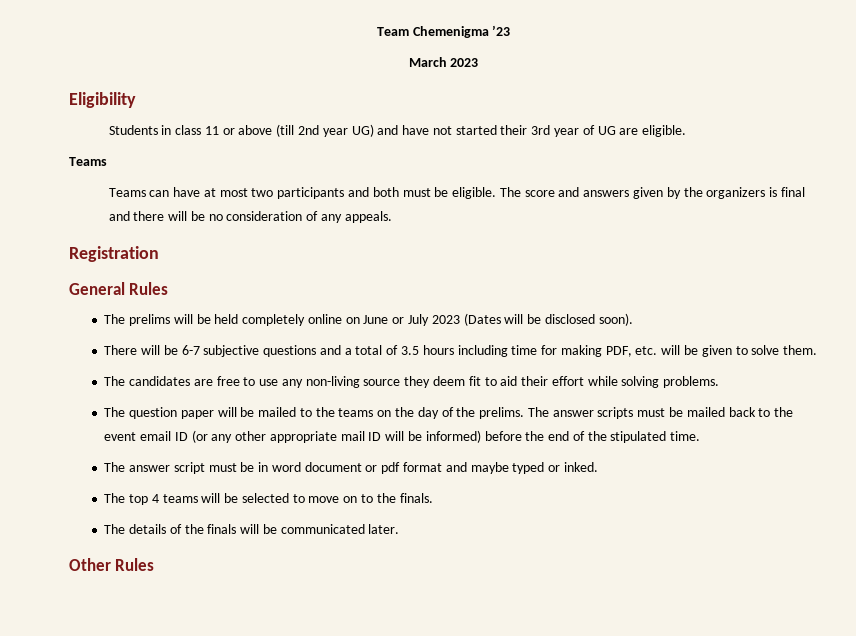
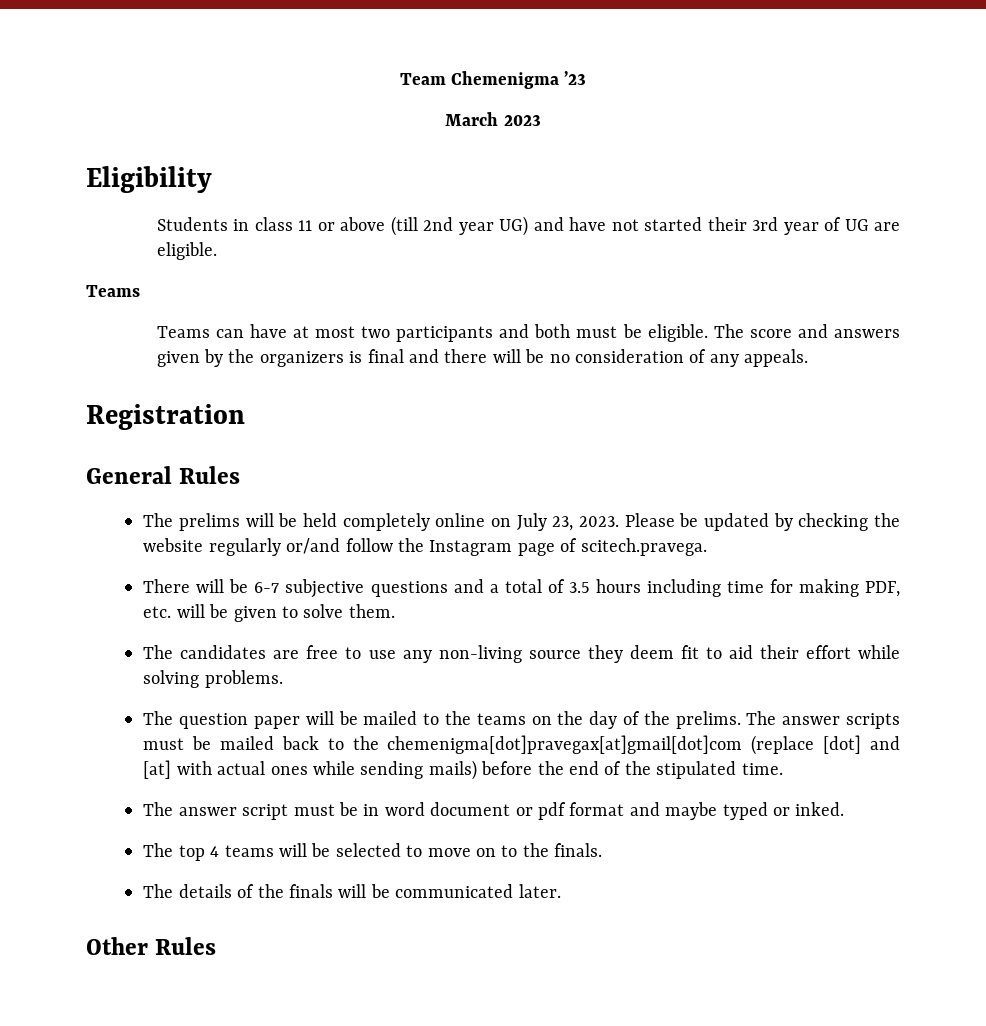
- The prelims will be held completely online on June or July 2023 (Dates will be disclosed soon).
+ The prelims will be held completely online on July 23, 2023. Please be updated by checking the website regularly or/and follow the Instagram page of scitech.pravega.
- The answer scripts must be mailed back to the event email ID (or any other appropriate mail ID will be informed) before the end of the stipulated time.
+ The answer scripts must be mailed back to the chemenigma[dot]pravegax[at]gmail[dot]com (replace [dot] and [at] with actual ones while sending mails) before the end of the stipulated time.

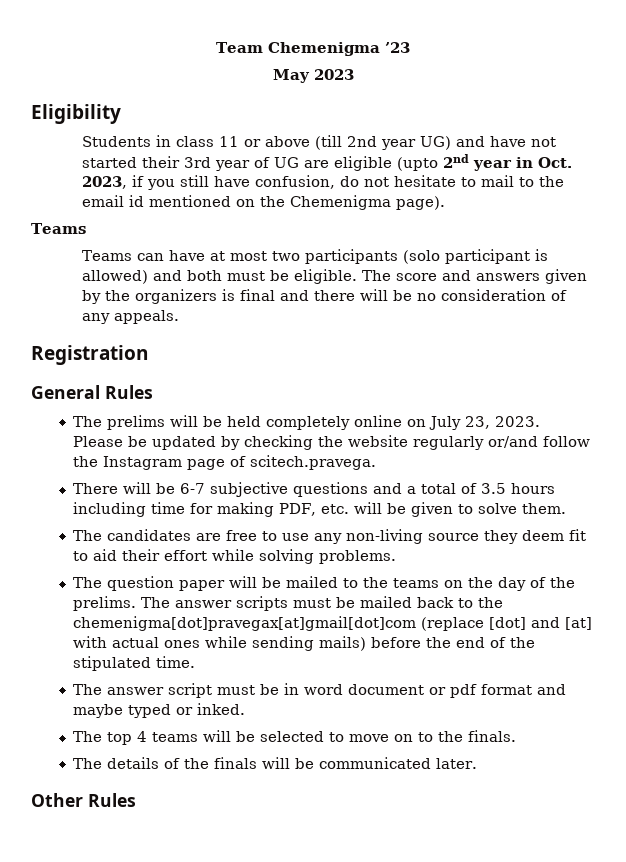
- March 2023
+ May 2023
- Students in class 11 or above (till 2nd year UG) and have not started their 3rd year of UG are eligible.
+ Students in class 11 or above (till 2nd year UG) and have not started their 3rd year of UG are eligible (upto 2nd year in Oct. 2023, if you still have confusion, do not hesitate to mail to the email id mentioned on the Chemenigma page).
- Teams can have at most two participants and both must be eligible.
+ Teams can have at most two participants (solo participant is allowed) and both must be eligible.

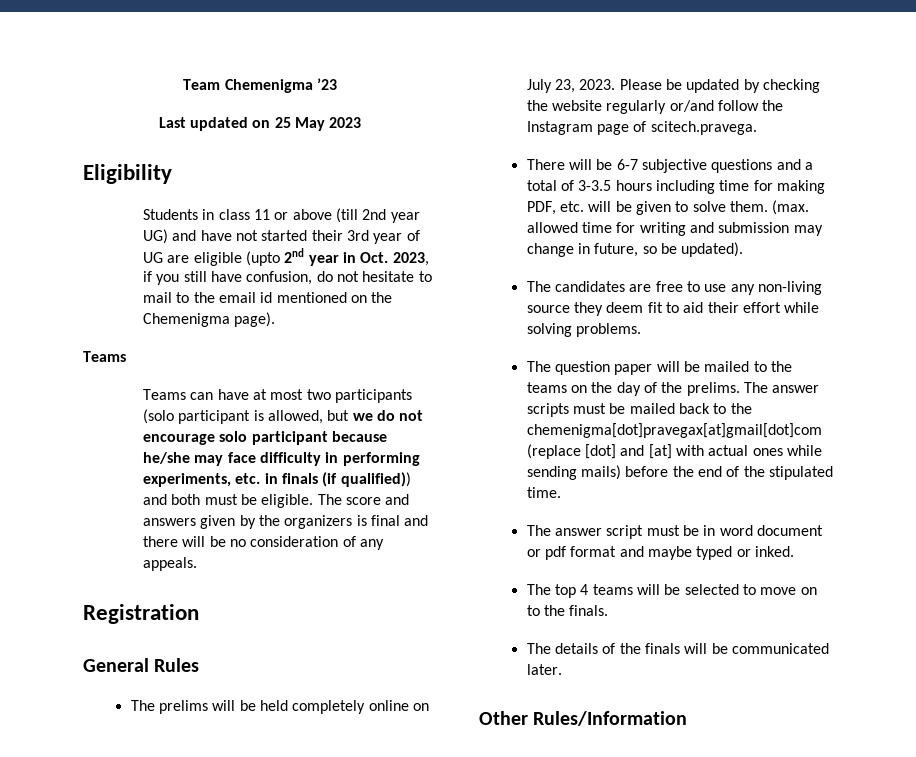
- May 2023
+ Last updated on 25 May 2023
- Teams can have at most two participants (solo participant is allowed) and both must be eligible.
+ Teams can have at most two participants (solo participant is allowed, but we do not encourage solo participant because he/she may face difficulty in performing experiments, etc. in finals (if qualified)) and both must be eligible.
- There will be 6-7 subjective questions and a total of 3.5 hours including time for making PDF, etc. will be given to solve them.
+ There will be 6-7 subjective questions and a total of 3-3.5 hours including time for making PDF, etc. will be given to solve them. (max. allowed time for writing and submission may change in future, so be updated).
- Other Rules
+ Other Rules/Information

